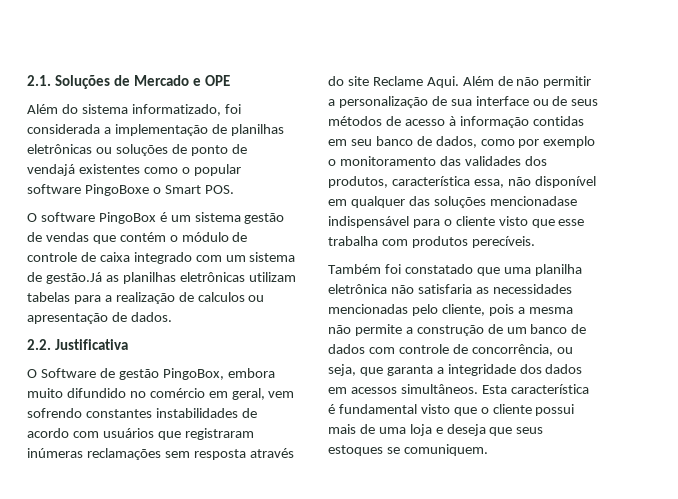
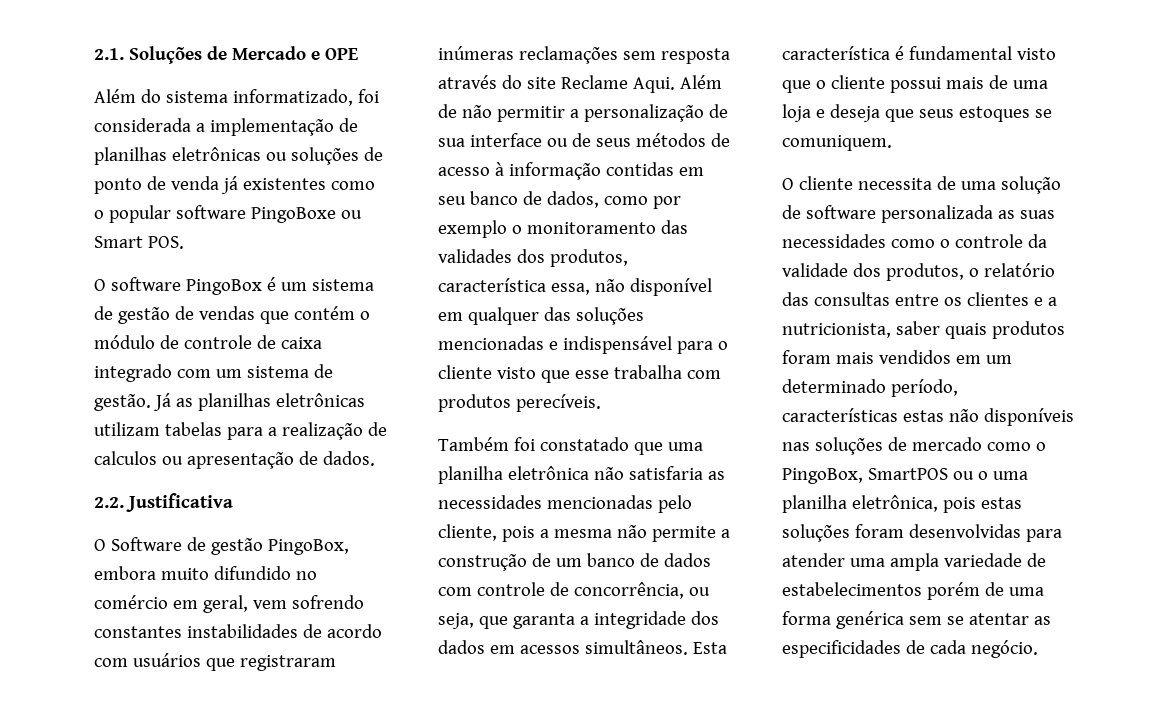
- Além do sistema informatizado, foi considerada a implementação de planilhas eletrônicas ou soluções de ponto de vendajá existentes como o popular software PingoBoxe o Smart POS.
+ Além do sistema informatizado, foi considerada a implementação de planilhas eletrônicas ou soluções de ponto de venda já existentes como o popular software PingoBoxe ou Smart POS.
- O software PingoBox é um sistema gestão de vendas que contém o módulo de controle de caixa integrado com um sistema de gestão.Já as planilhas eletrônicas utilizam tabelas para a realização de calculos ou apresentação de dados.
+ O software PingoBox é um sistema de gestão de vendas que contém o módulo de controle de caixa integrado com um sistema de gestão. Já as planilhas eletrônicas utilizam tabelas para a realização de calculos ou apresentação de dados.
- Além de não permitir a personalização de sua interface ou de seus métodos de acesso à informação contidas em seu banco de dados, como por exemplo o monitoramento das validades dos produtos, característica essa, não disponível em qualquer das soluções mencionadase indispensável para o cliente visto que esse trabalha com produtos perecíveis.
+ Além de não permitir a personalização de sua interface ou de seus métodos de acesso à informação contidas em seu banco de dados, como por exemplo o monitoramento das validades dos produtos, característica essa, não disponível em qualquer das soluções mencionadas e indispensável para o cliente visto que esse trabalha com produtos perecíveis.
+ O cliente necessita de uma solução de software personalizada as suas necessidades como o controle da validade dos produtos, o relatório das consultas entre os clientes e a nutricionista, saber quais produtos foram mais vendidos em um determinado período, características estas não disponíveis nas soluções de mercado como o PingoBox, SmartPOS ou o uma planilha eletrônica, pois estas soluções foram desenvolvidas para atender uma ampla variedade de estabelecimentos porém de uma forma genérica sem se atentar as especificidades de cada negócio.

